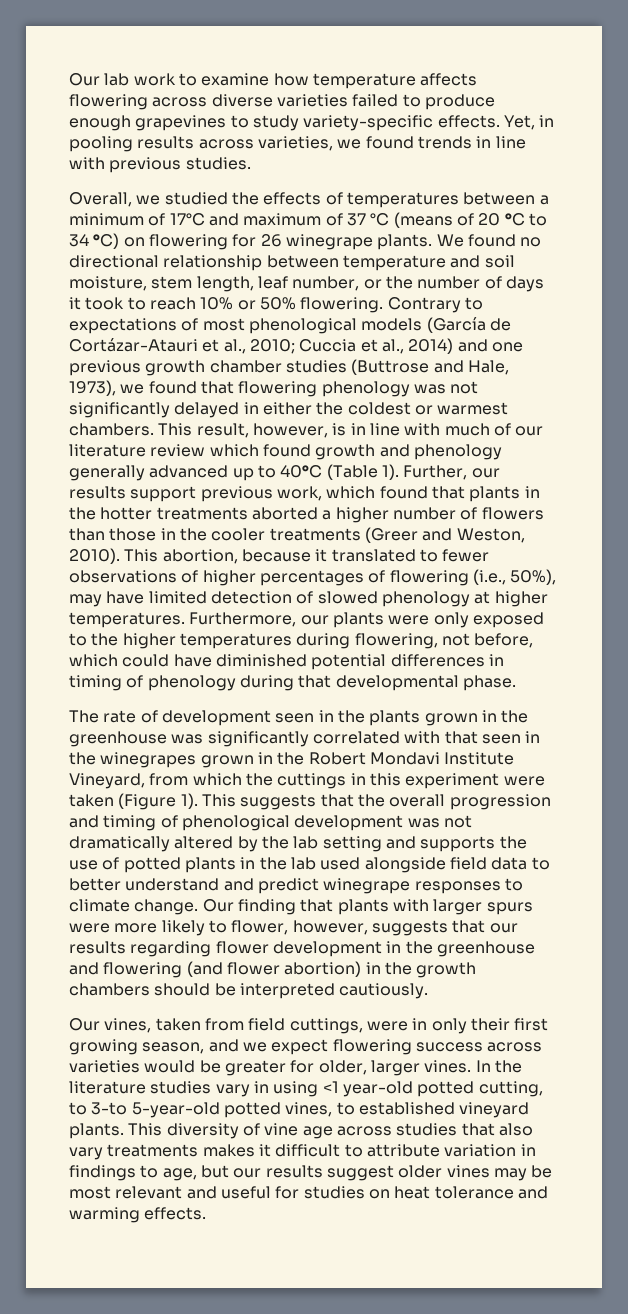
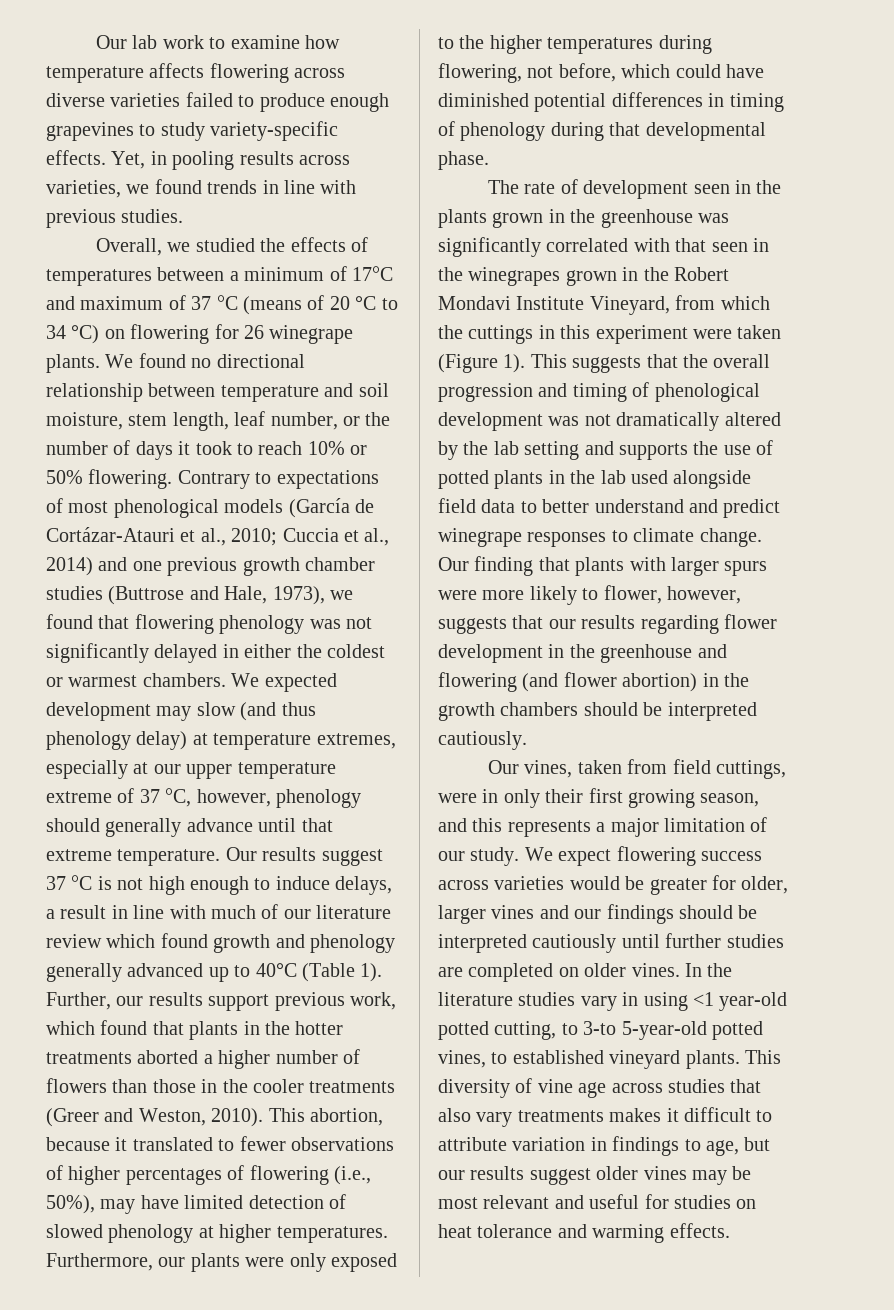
- This result, however, is in line with much of our literature review which found growth and phenology generally advanced up to 40°C (Table 1).
+ We expected development may slow (and thus phenology delay) at temperature extremes, especially at our upper temperature extreme of 37 °C, however, phenology should generally advance until that extreme temperature. Our results suggest 37 °C is not high enough to induce delays, a result in line with much of our literature review which found growth and phenology generally advanced up to 40°C (Table 1).
- Our vines, taken from field cuttings, were in only their first growing season, and we expect flowering success across varieties would be greater for older, larger vines.
+ Our vines, taken from field cuttings, were in only their first growing season, and this represents a major limitation of our study. We expect flowering success across varieties would be greater for older, larger vines and our findings should be interpreted cautiously until further studies are completed on older vines.

